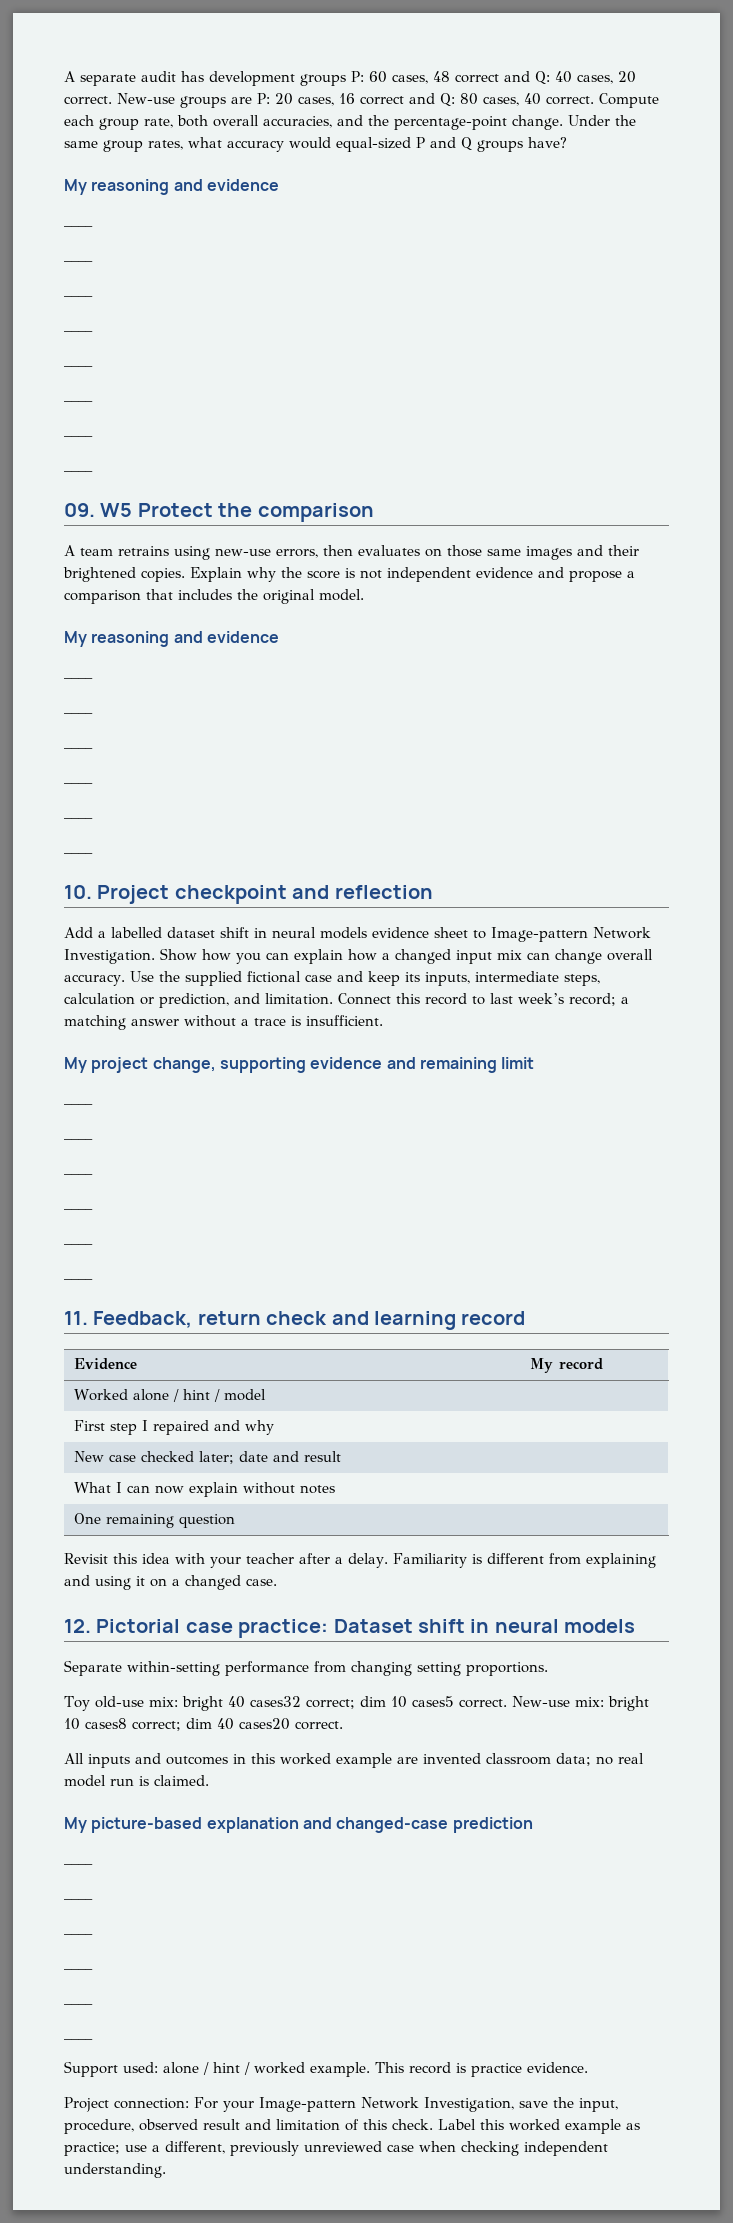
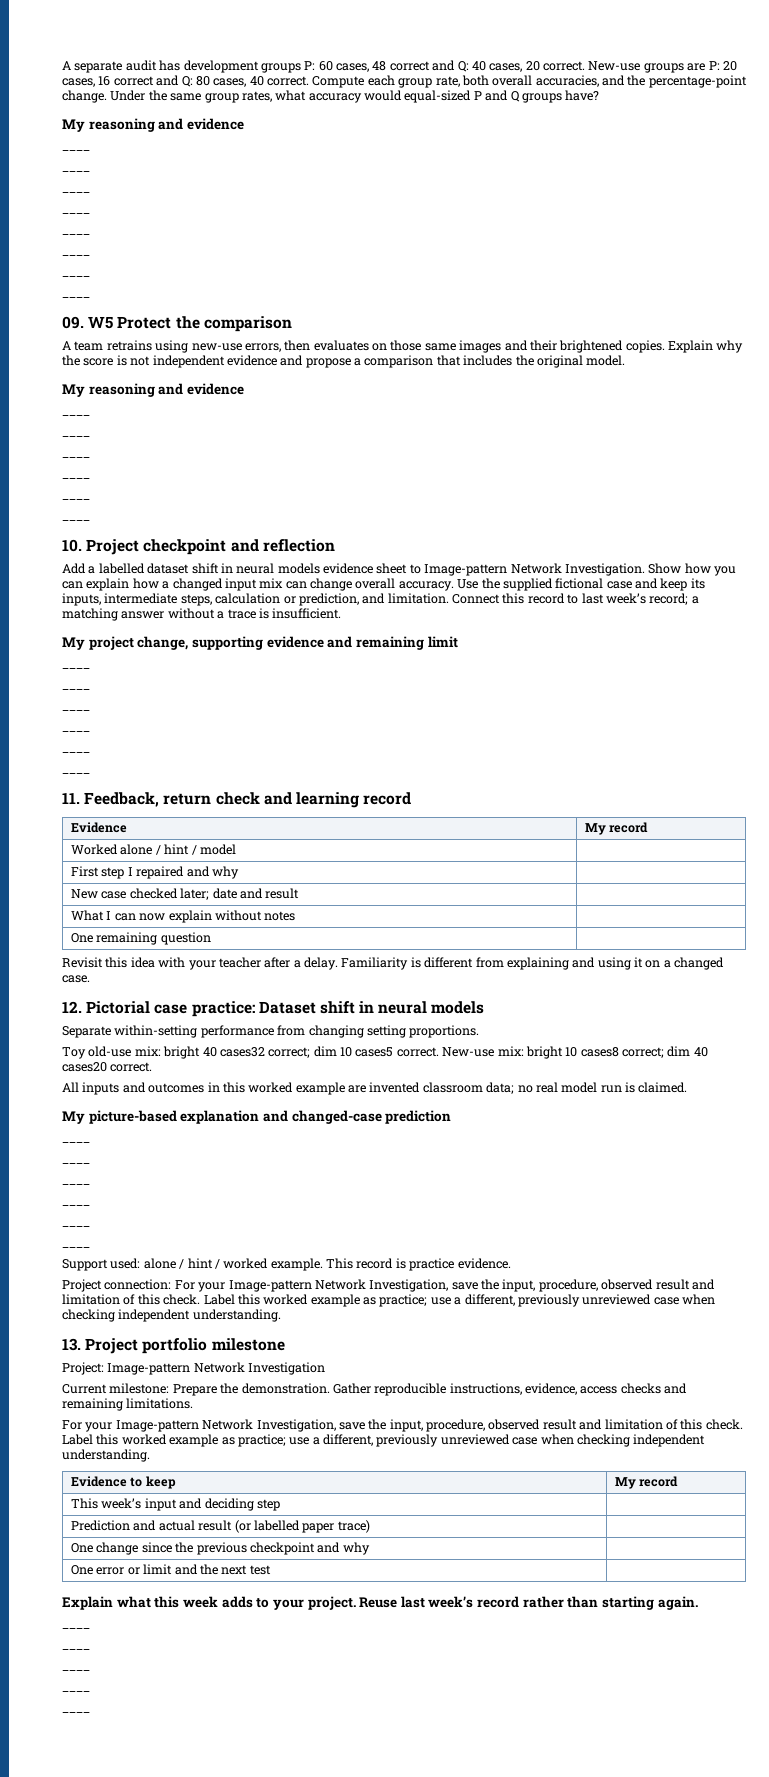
+ 13. Project portfolio milestone
+ Project: Image-pattern Network Investigation
+ Current milestone: Prepare the demonstration. Gather reproducible instructions, evidence, access checks and remaining limitations.
+ For your Image-pattern Network Investigation, save the input, procedure, observed result and limitation of this check. Label this worked example as practice; use a different, previously unreviewed case when checking independent understanding.
+ Evidence to keep | My record
+ This week’s input and deciding step |
+ Prediction and actual result (or labelled paper trace) |
+ One change since the previous checkpoint and why |
+ One error or limit and the next test |
+ Explain what this week adds to your project. Reuse last week’s record rather than starting again.
+ ____
+ ____
+ ____
+ ____
+ ____

